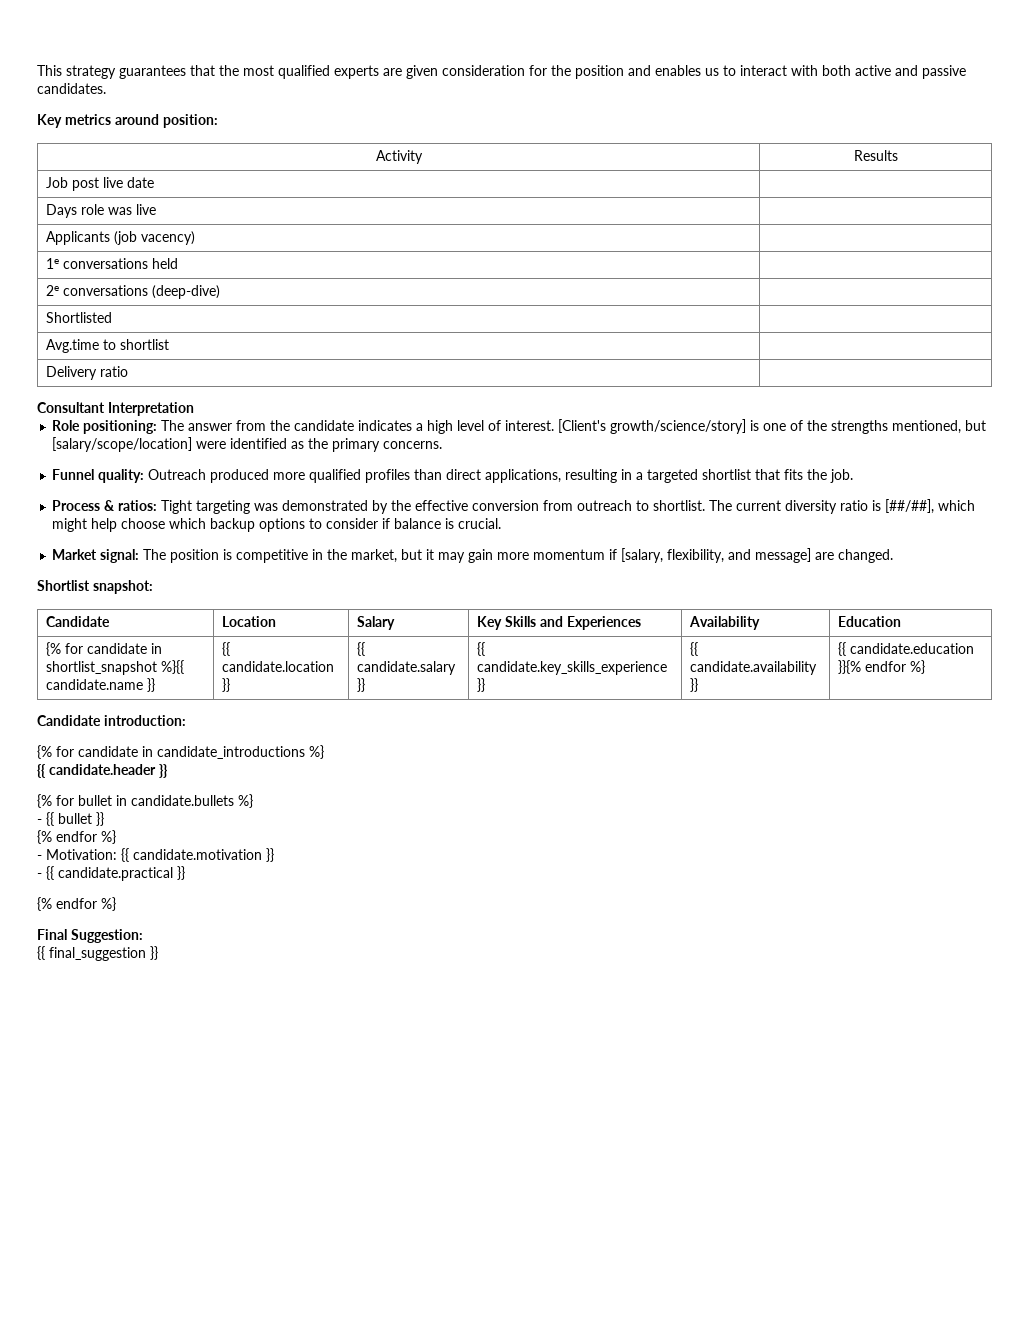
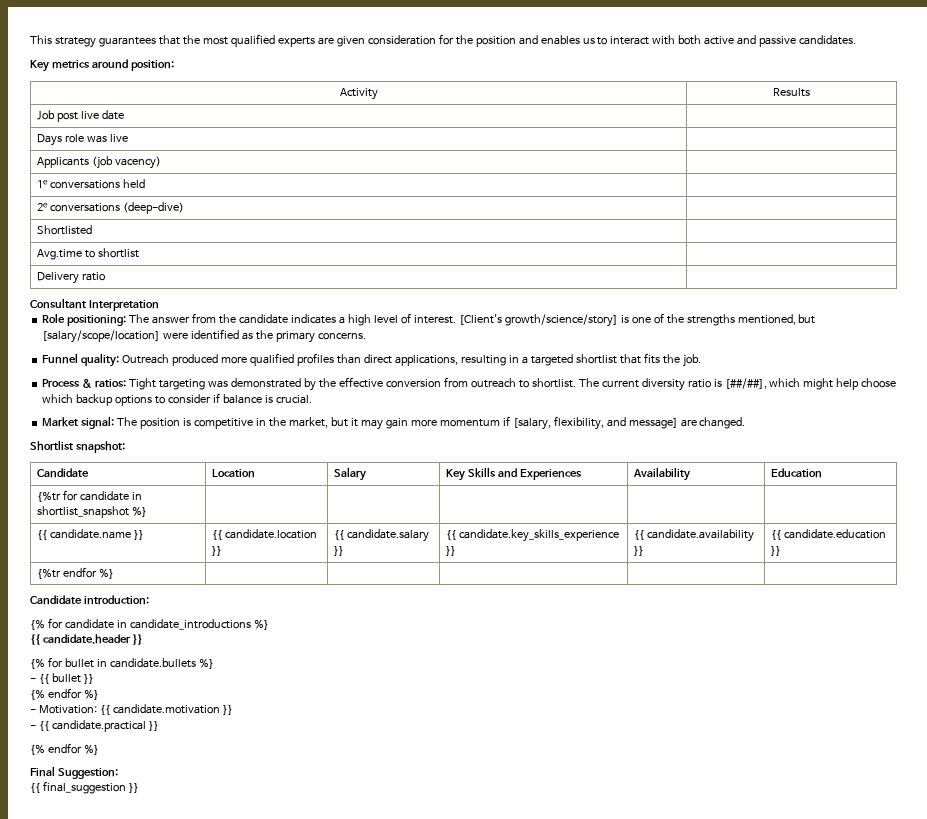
- {% for candidate in shortlist_snapshot %}{{ candidate.name }} | {{ candidate.location }} | {{ candidate.salary }} | {{ candidate.key_skills_experience }} | {{ candidate.availability }} | {{ candidate.education }}{% endfor %}
+ {%tr for candidate in shortlist_snapshot %} | | | | |
+ {{ candidate.name }} | {{ candidate.location }} | {{ candidate.salary }} | {{ candidate.key_skills_experience }} | {{ candidate.availability }} | {{ candidate.education }}
+ {%tr endfor %} | | | | |

